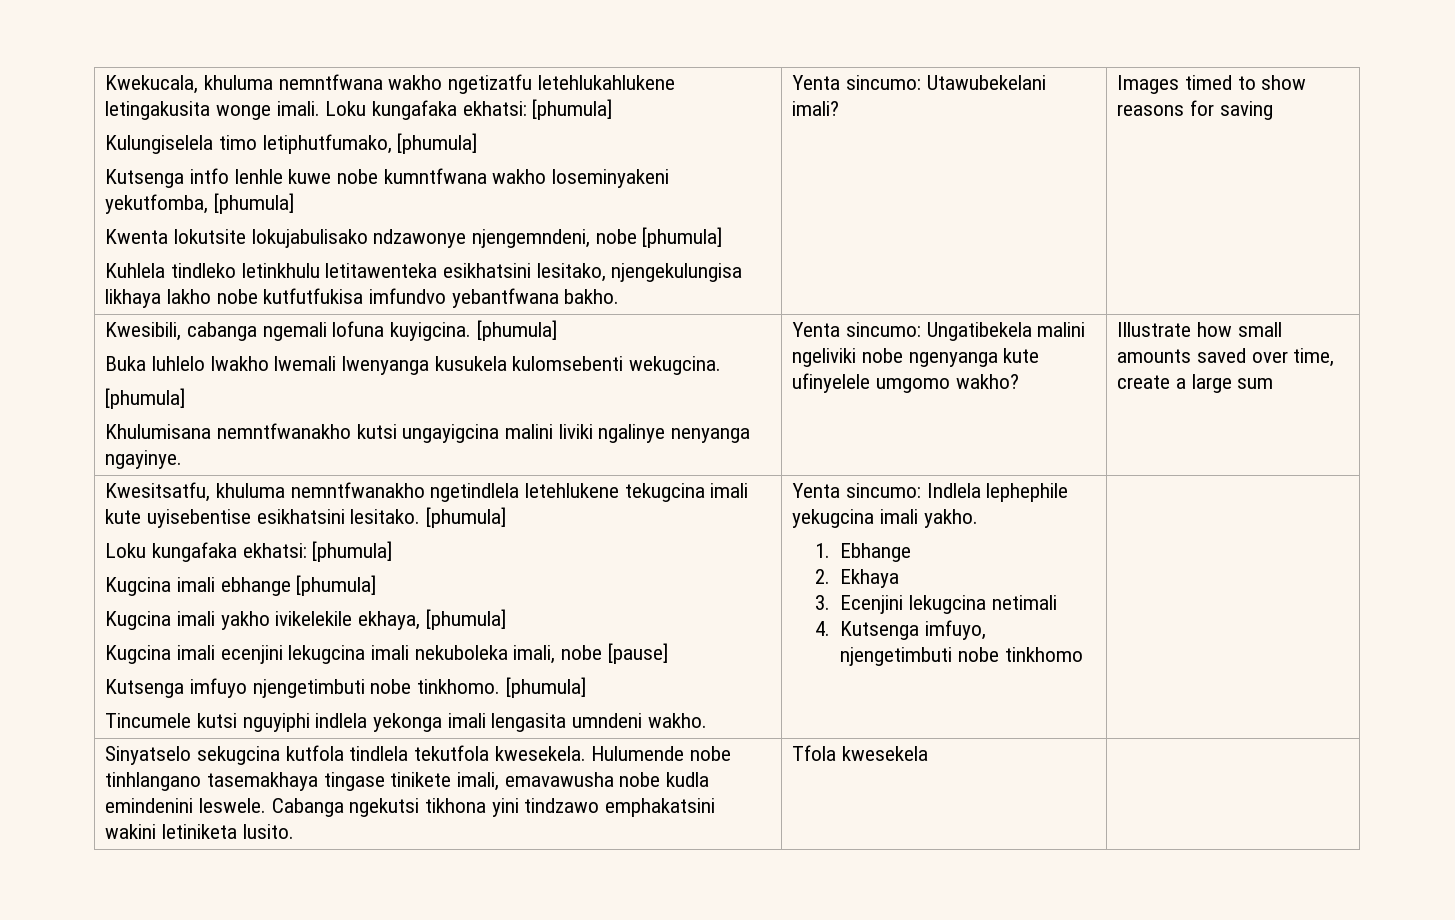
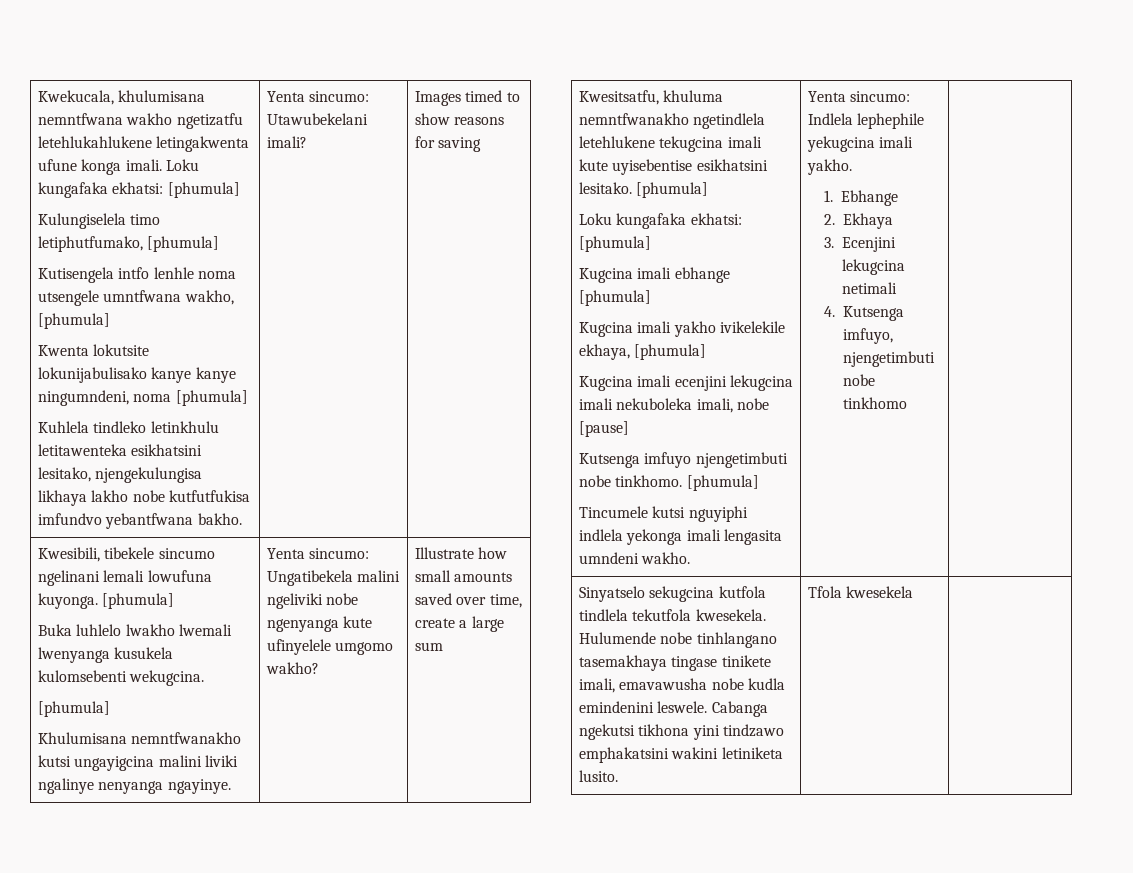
- Kwekucala, khuluma nemntfwana wakho ngetizatfu letehlukahlukene letingakusita wonge imali.
+ Kwekucala, khulumisana nemntfwana wakho ngetizatfu letehlukahlukene letingakwenta ufune konga imali.
- Kutsenga intfo lenhle kuwe nobe kumntfwana wakho loseminyakeni yekutfomba, [phumula]
- Kwenta lokutsite lokujabulisako ndzawonye njengemndeni, nobe [phumula]
+ Kutisengela intfo lenhle noma utsengele umntfwana wakho, [phumula]
+ Kwenta lokutsite lokunijabulisako kanye kanye ningumndeni, noma [phumula]
- Kwesibili, cabanga ngemali lofuna kuyigcina.
+ Kwesibili, tibekele sincumo ngelinani lemali lowufuna kuyonga.

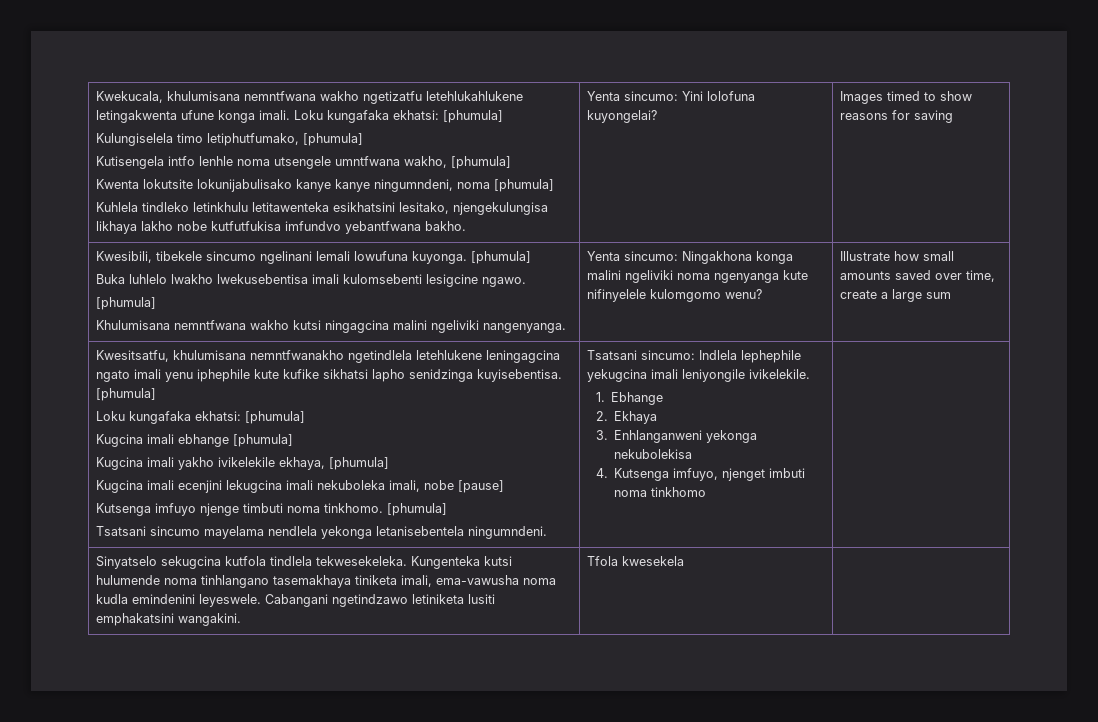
- Yenta sincumo: Utawubekelani imali?
+ Yenta sincumo: Yini lolofuna kuyongelai?
- Buka luhlelo lwakho lwemali lwenyanga kusukela kulomsebenti wekugcina.
+ Buka luhlelo lwakho lwekusebentisa imali kulomsebenti lesigcine ngawo.
  [phumula]
- Khulumisana nemntfwanakho kutsi ungayigcina malini liviki ngalinye nenyanga ngayinye. | Yenta sincumo: Ungatibekela malini ngeliviki nobe ngenyanga kute ufinyelele umgomo wakho?
+ Khulumisana nemntfwana wakho kutsi ningagcina malini ngeliviki nangenyanga. | Yenta sincumo: Ningakhona konga malini ngeliviki noma ngenyanga kute nifinyelele kulomgomo wenu?
- Kwesitsatfu, khuluma nemntfwanakho ngetindlela letehlukene tekugcina imali kute uyisebentise esikhatsini lesitako.
+ Kwesitsatfu, khulumisana nemntfwanakho ngetindlela letehlukene leningagcina ngato imali yenu iphephile kute kufike sikhatsi lapho senidzinga kuyisebentisa.
- Kutsenga imfuyo njengetimbuti nobe tinkhomo.
+ Kutsenga imfuyo njenge timbuti noma tinkhomo.
- Tincumele kutsi nguyiphi indlela yekonga imali lengasita umndeni wakho. | Yenta sincumo: Indlela lephephile yekugcina imali yakho.
+ Tsatsani sincumo mayelama nendlela yekonga letanisebentela ningumndeni. | Tsatsani sincumo: Indlela lephephile yekugcina imali leniyongile ivikelekile.
- 3. Ecenjini lekugcina netimali
+ 3. Enhlanganweni yekonga nekubolekisa
- 4. Kutsenga imfuyo, njengetimbuti nobe tinkhomo
+ 4. Kutsenga imfuyo, njenget imbuti noma tinkhomo
- Sinyatselo sekugcina kutfola tindlela tekutfola kwesekela. Hulumende nobe tinhlangano tasemakhaya tingase tinikete imali, emavawusha nobe kudla emindenini leswele. Cabanga ngekutsi tikhona yini tindzawo emphakatsini wakini letiniketa lusito. | Tfola kwesekela |
+ Sinyatselo sekugcina kutfola tindlela tekwesekeleka. Kungenteka kutsi hulumende noma tinhlangano tasemakhaya tiniketa imali, ema-vawusha noma kudla emindenini leyeswele. Cabangani ngetindzawo letiniketa lusiti emphakatsini wangakini. | Tfola kwesekela |

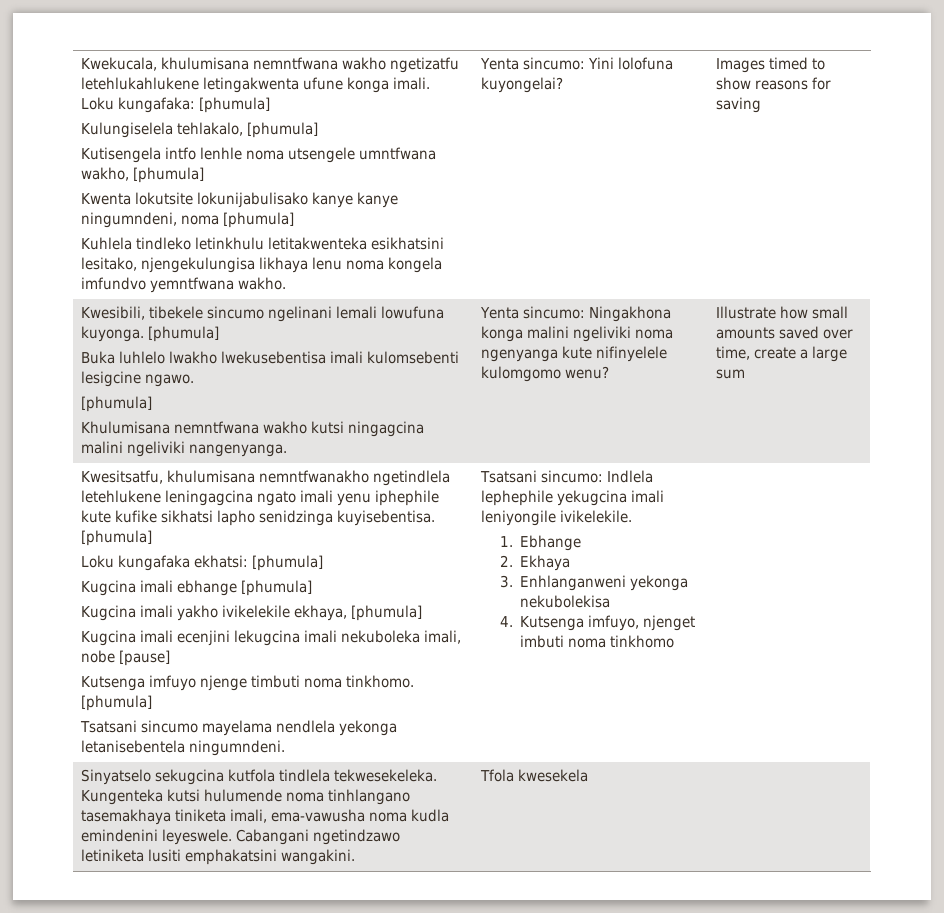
- Kwekucala, khulumisana nemntfwana wakho ngetizatfu letehlukahlukene letingakwenta ufune konga imali. Loku kungafaka ekhatsi: [phumula]
+ Kwekucala, khulumisana nemntfwana wakho ngetizatfu letehlukahlukene letingakwenta ufune konga imali. Loku kungafaka: [phumula]
- Kulungiselela timo letiphutfumako, [phumula]
+ Kulungiselela tehlakalo, [phumula]
- Kuhlela tindleko letinkhulu letitawenteka esikhatsini lesitako, njengekulungisa likhaya lakho nobe kutfutfukisa imfundvo yebantfwana bakho.
+ Kuhlela tindleko letinkhulu letitakwenteka esikhatsini lesitako, njengekulungisa likhaya lenu noma kongela imfundvo yemntfwana wakho.

